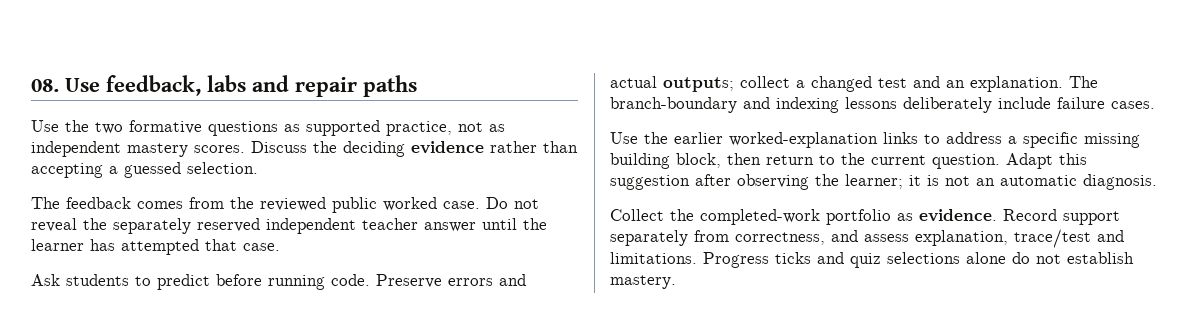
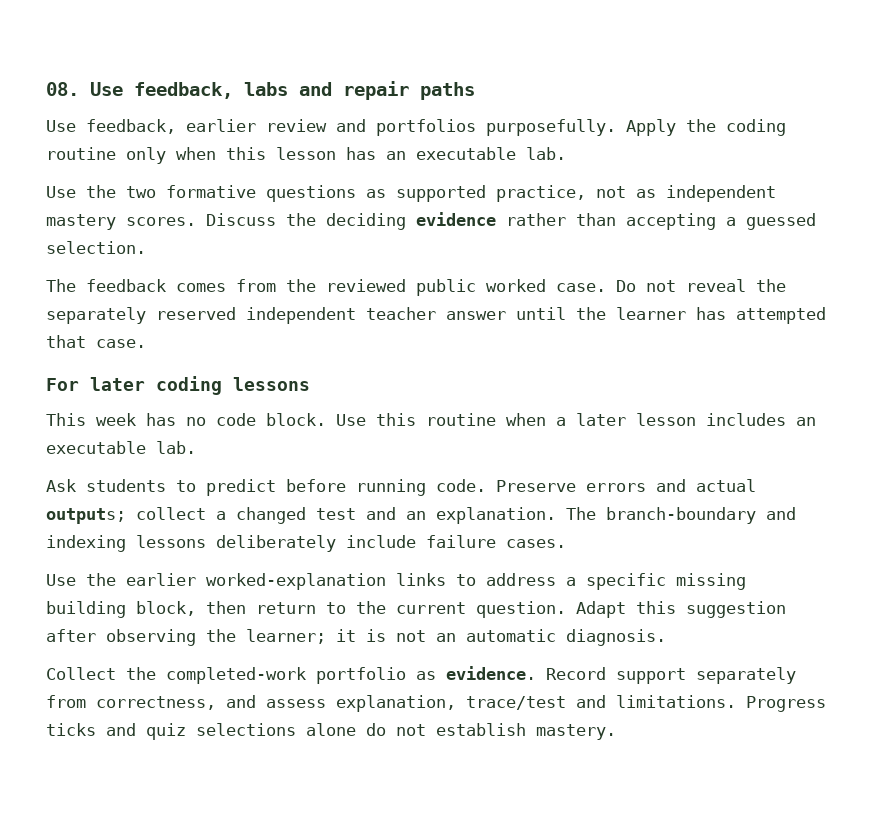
+ Use feedback, earlier review and portfolios purposefully. Apply the coding routine only when this lesson has an executable lab.
+ For later coding lessons
+ This week has no code block. Use this routine when a later lesson includes an executable lab.

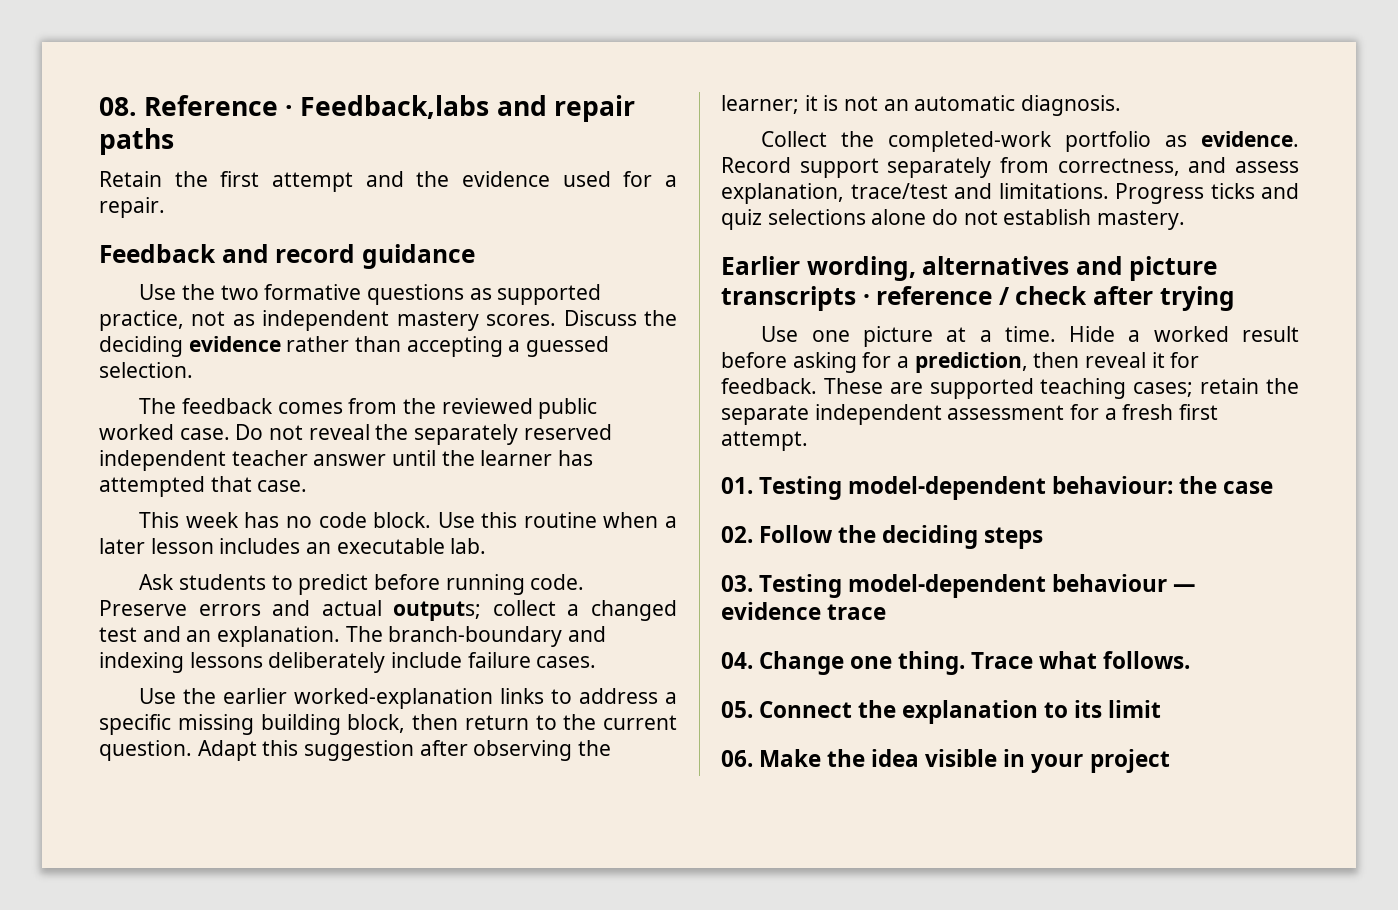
- 08. Use feedback, labs and repair paths
+ 08. Reference · Feedback,labs and repair paths
- Use feedback, earlier review and portfolios purposefully. Apply the coding routine only when this lesson has an executable lab.
+ Retain the first attempt and the evidence used for a repair.
+ Feedback and record guidance
- For later coding lessons
+ Earlier wording, alternatives and picture transcripts · reference / check after trying
+ Use one picture at a time. Hide a worked result before asking for a prediction, then reveal it for feedback. These are supported teaching cases; retain the separate independent assessment for a fresh first attempt.
+ 01. Testing model-dependent behaviour: the case
+ 02. Follow the deciding steps
+ 03. Testing model-dependent behaviour — evidence trace
+ 04. Change one thing. Trace what follows.
+ 05. Connect the explanation to its limit
+ 06. Make the idea visible in your project

